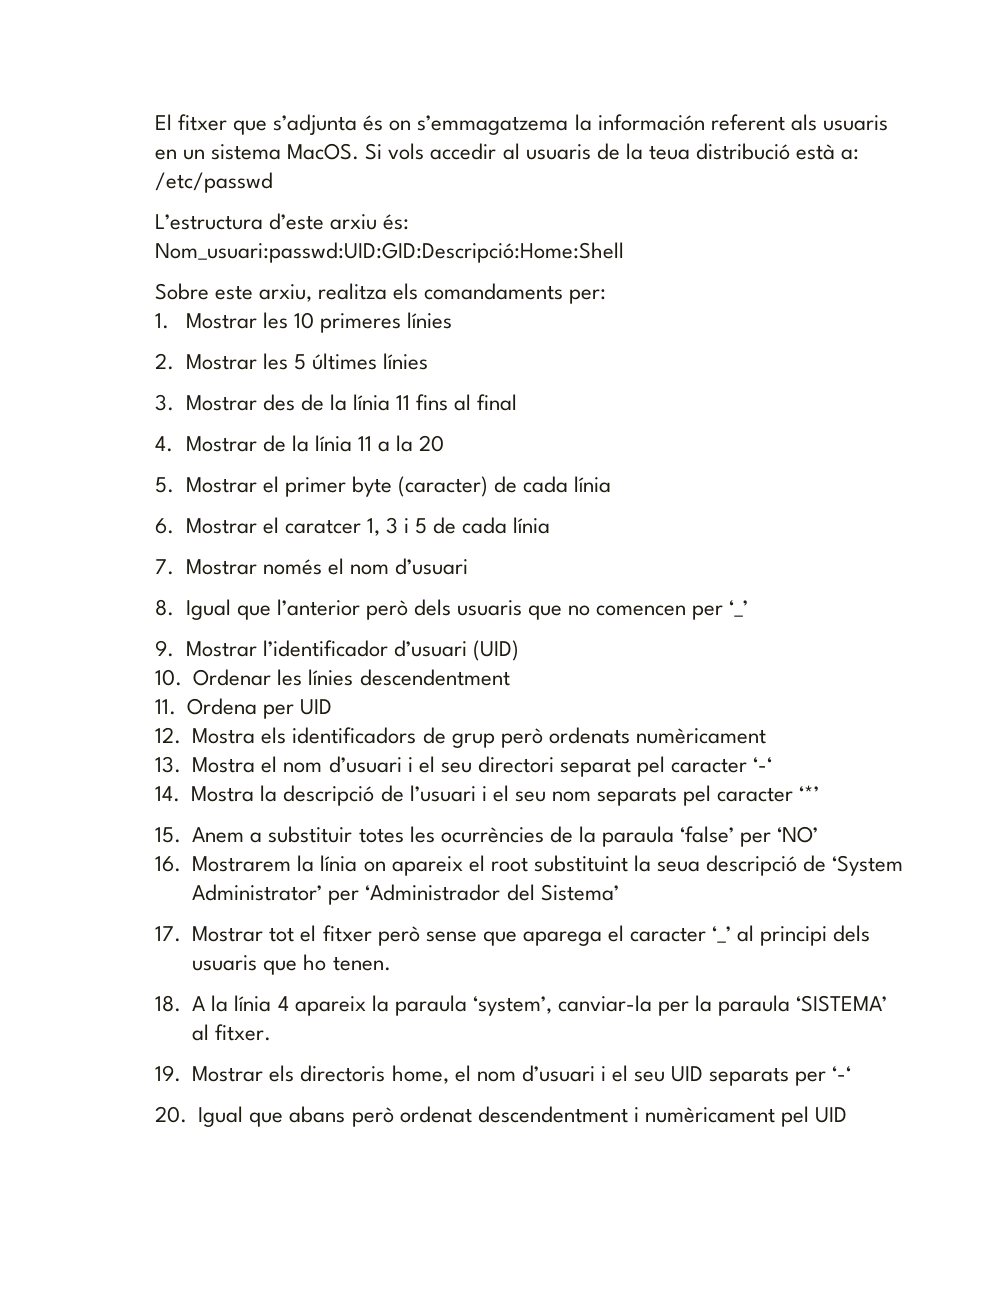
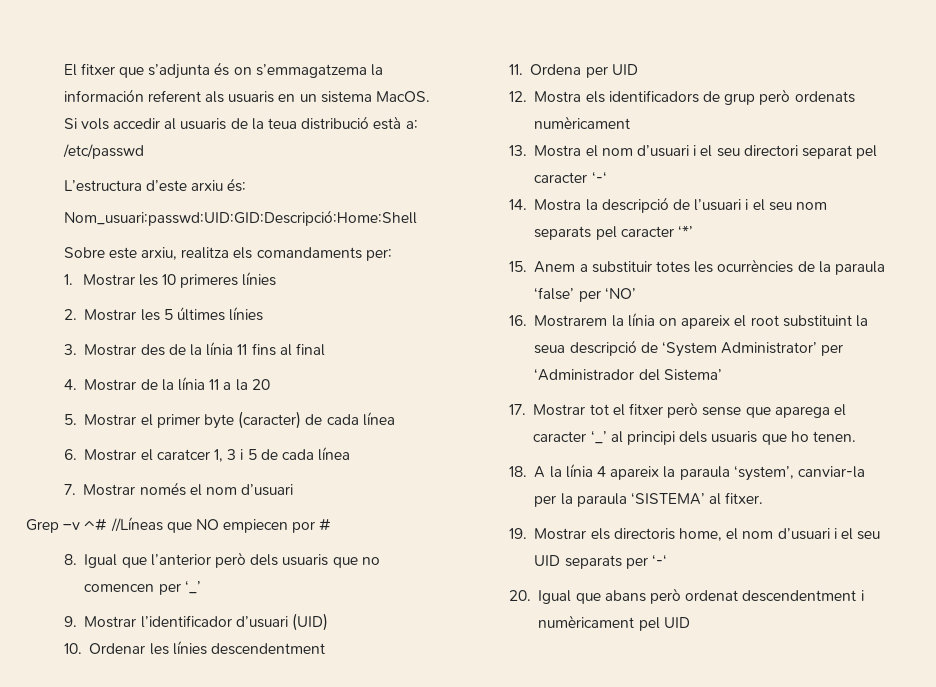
- 5. Mostrar el primer byte (caracter) de cada línia
+ 5. Mostrar el primer byte (caracter) de cada línea
- 6. Mostrar el caratcer 1, 3 i 5 de cada línia
+ 6. Mostrar el caratcer 1, 3 i 5 de cada línea
+ Grep –v ^# //Líneas que NO empiecen por #

